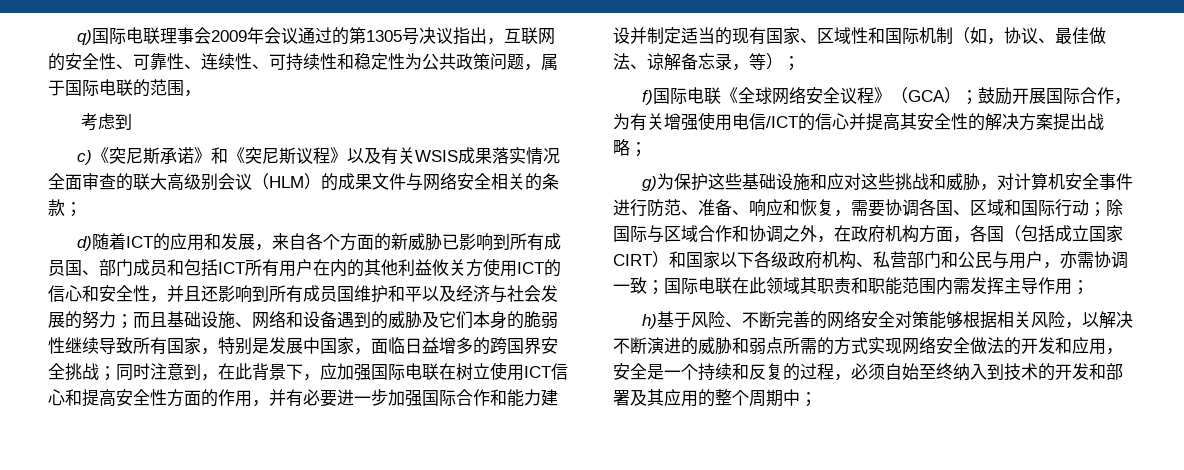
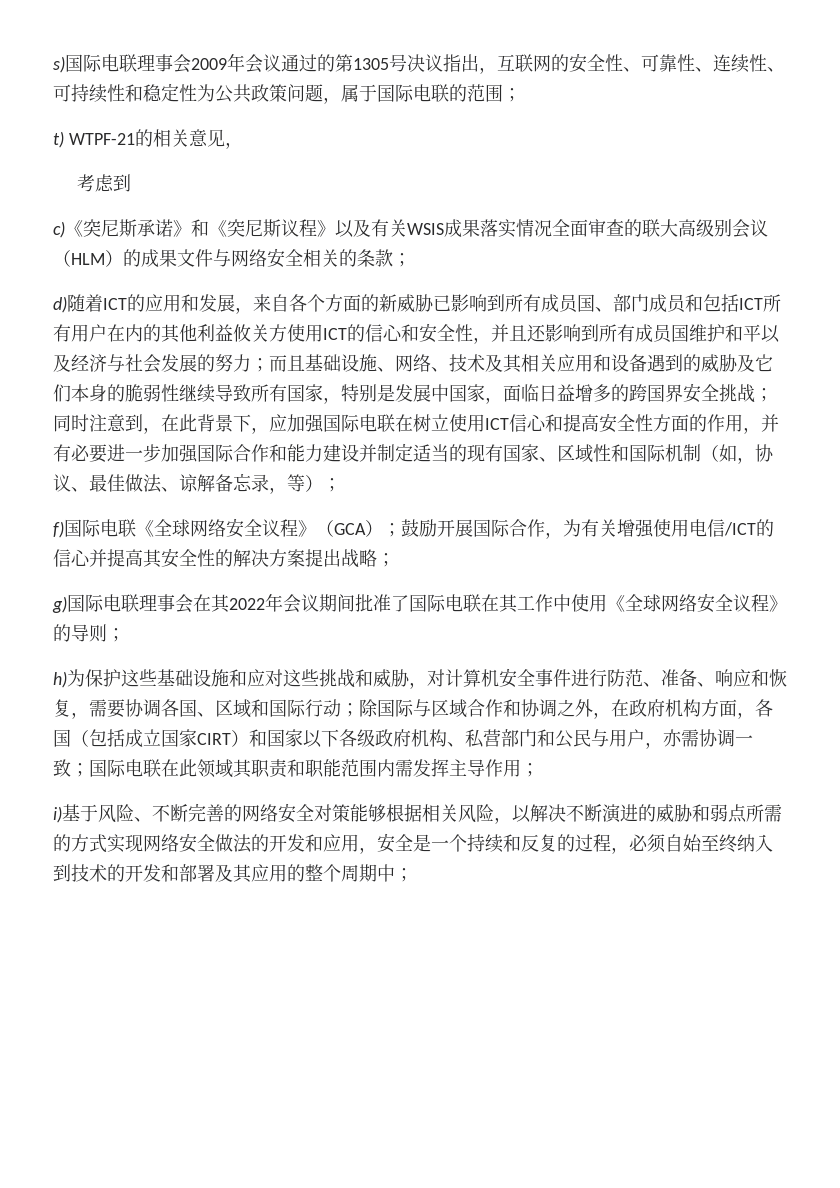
- q)国际电联理事会2009年会议通过的第1305号决议指出，互联网的安全性、可靠性、连续性、可持续性和稳定性为公共政策问题，属于国际电联的范围，
+ s)国际电联理事会2009年会议通过的第1305号决议指出，互联网的安全性、可靠性、连续性、可持续性和稳定性为公共政策问题，属于国际电联的范围；
+ t) WTPF-21的相关意见，
- 而且基础设施、网络和设备遇到的威胁及它们本身的脆弱性继续导致所有国家，特别是发展中国家，面临日益增多的跨国界安全挑战；
+ 而且基础设施、网络、技术及其相关应用和设备遇到的威胁及它们本身的脆弱性继续导致所有国家，特别是发展中国家，面临日益增多的跨国界安全挑战；
- g)为保护这些基础设施和应对这些挑战和威胁，对计算机安全事件进行防范、准备、响应和恢复，需要协调各国、区域和国际行动；
+ g)国际电联理事会在其2022年会议期间批准了国际电联在其工作中使用《全球网络安全议程》的导则；
+ h)为保护这些基础设施和应对这些挑战和威胁，对计算机安全事件进行防范、准备、响应和恢复，需要协调各国、区域和国际行动；
- h)基于风险、不断完善的网络安全对策能够根据相关风险，以解决不断演进的威胁和弱点所需的方式实现网络安全做法的开发和应用，安全是一个持续和反复的过程，必须自始至终纳入到技术的开发和部署及其应用的整个周期中；
+ i)基于风险、不断完善的网络安全对策能够根据相关风险，以解决不断演进的威胁和弱点所需的方式实现网络安全做法的开发和应用，安全是一个持续和反复的过程，必须自始至终纳入到技术的开发和部署及其应用的整个周期中；

